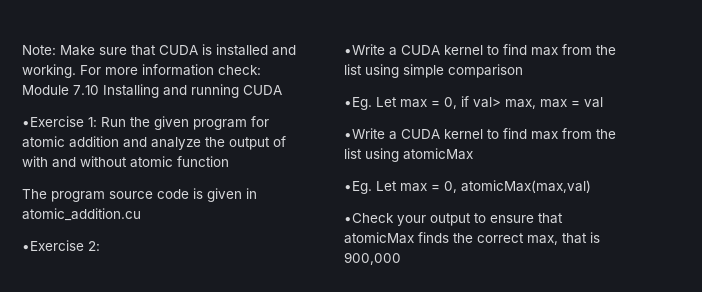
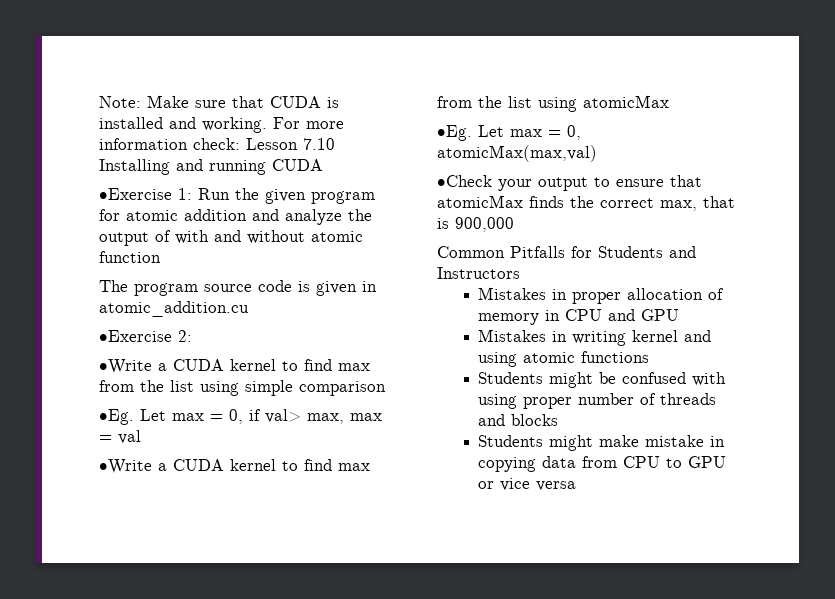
- For more information check: Module 7.10 Installing and running CUDA
+ For more information check: Lesson 7.10 Installing and running CUDA
+ Common Pitfalls for Students and Instructors
+ Mistakes in proper allocation of memory in CPU and GPU
+ Mistakes in writing kernel and using atomic functions
+ Students might be confused with using proper number of threads and blocks
+ Students might make mistake in copying data from CPU to GPU or vice versa

